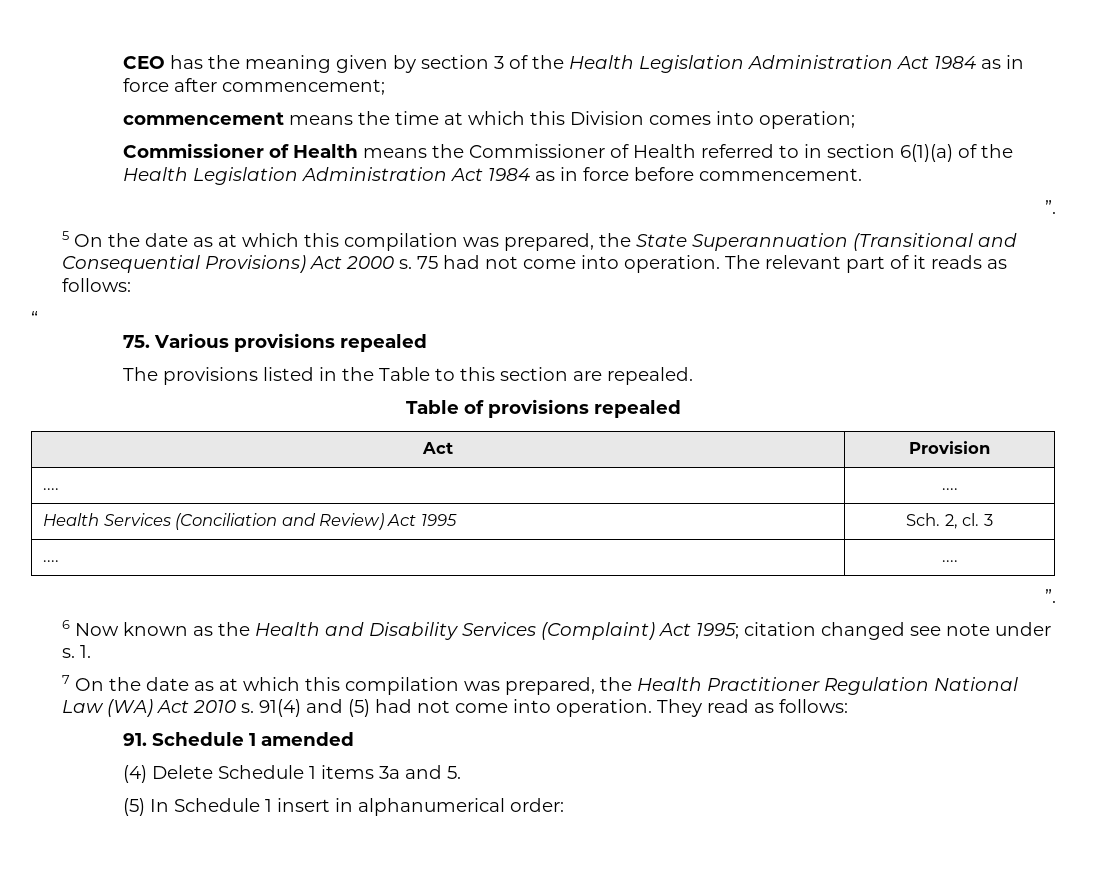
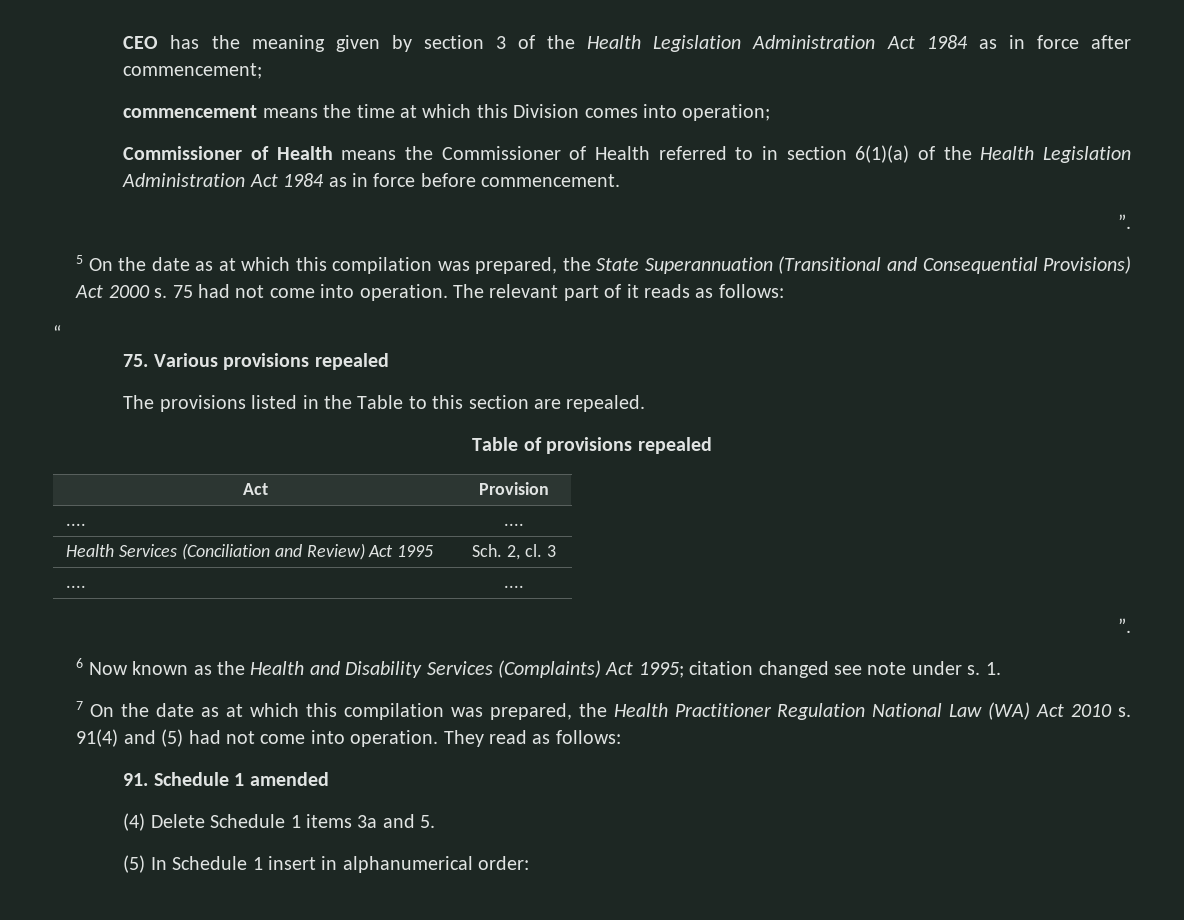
- 6 Now known as the Health and Disability Services (Complaint) Act 1995; citation changed see note under s.
+ 6 Now known as the Health and Disability Services (Complaints) Act 1995; citation changed see note under s.

